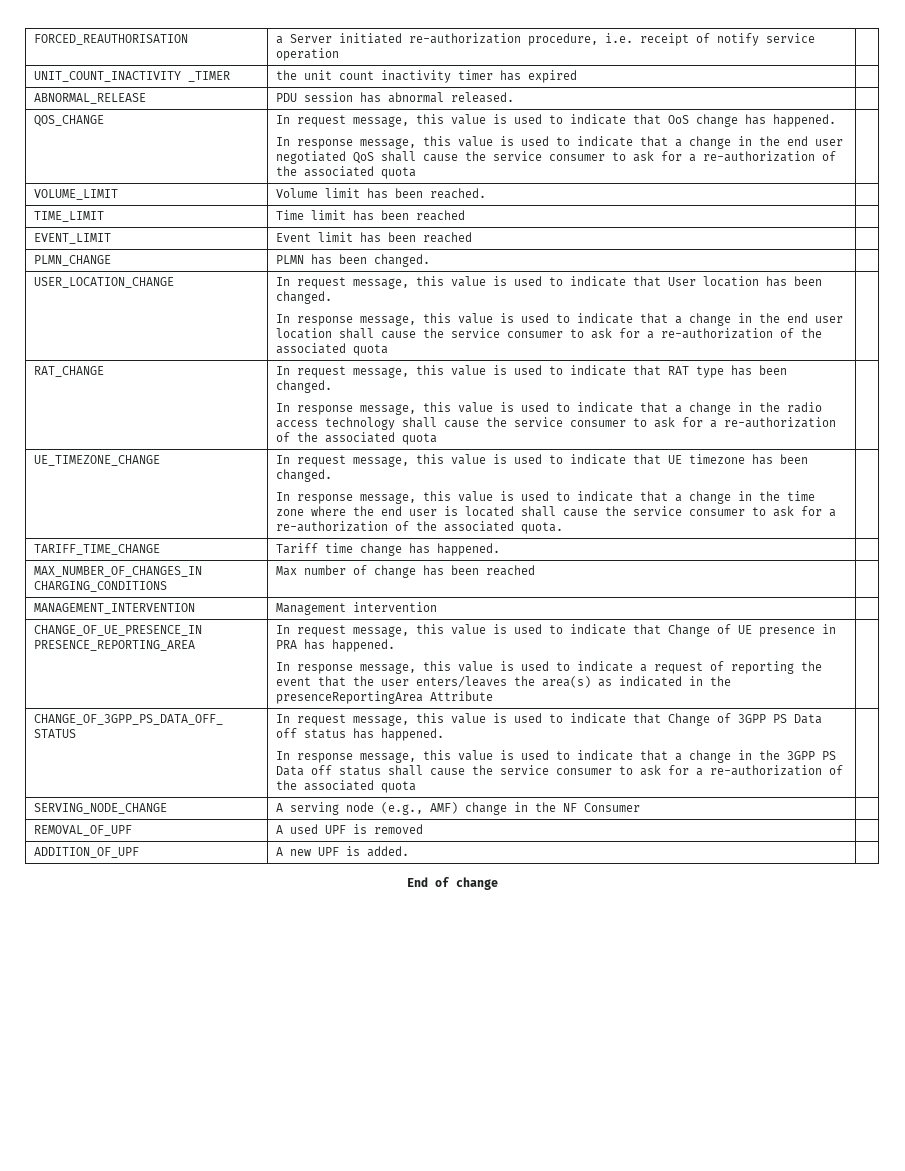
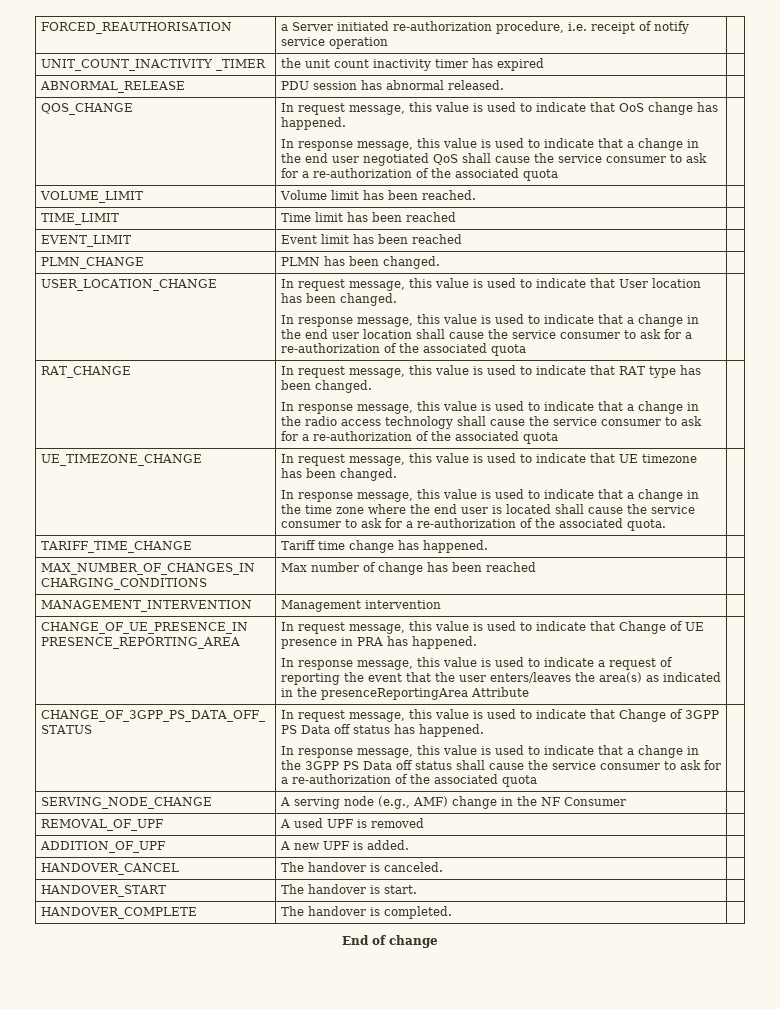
+ HANDOVER_CANCEL | The handover is canceled. |
+ HANDOVER_START | The handover is start. |
+ HANDOVER_COMPLETE | The handover is completed. |

